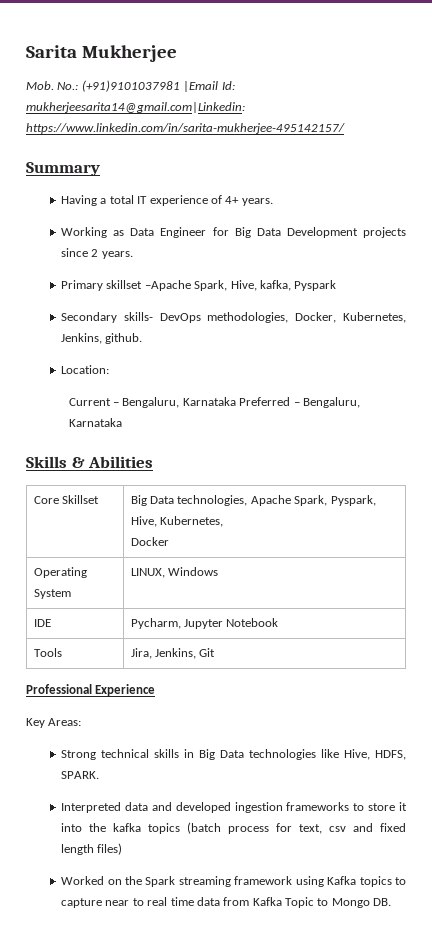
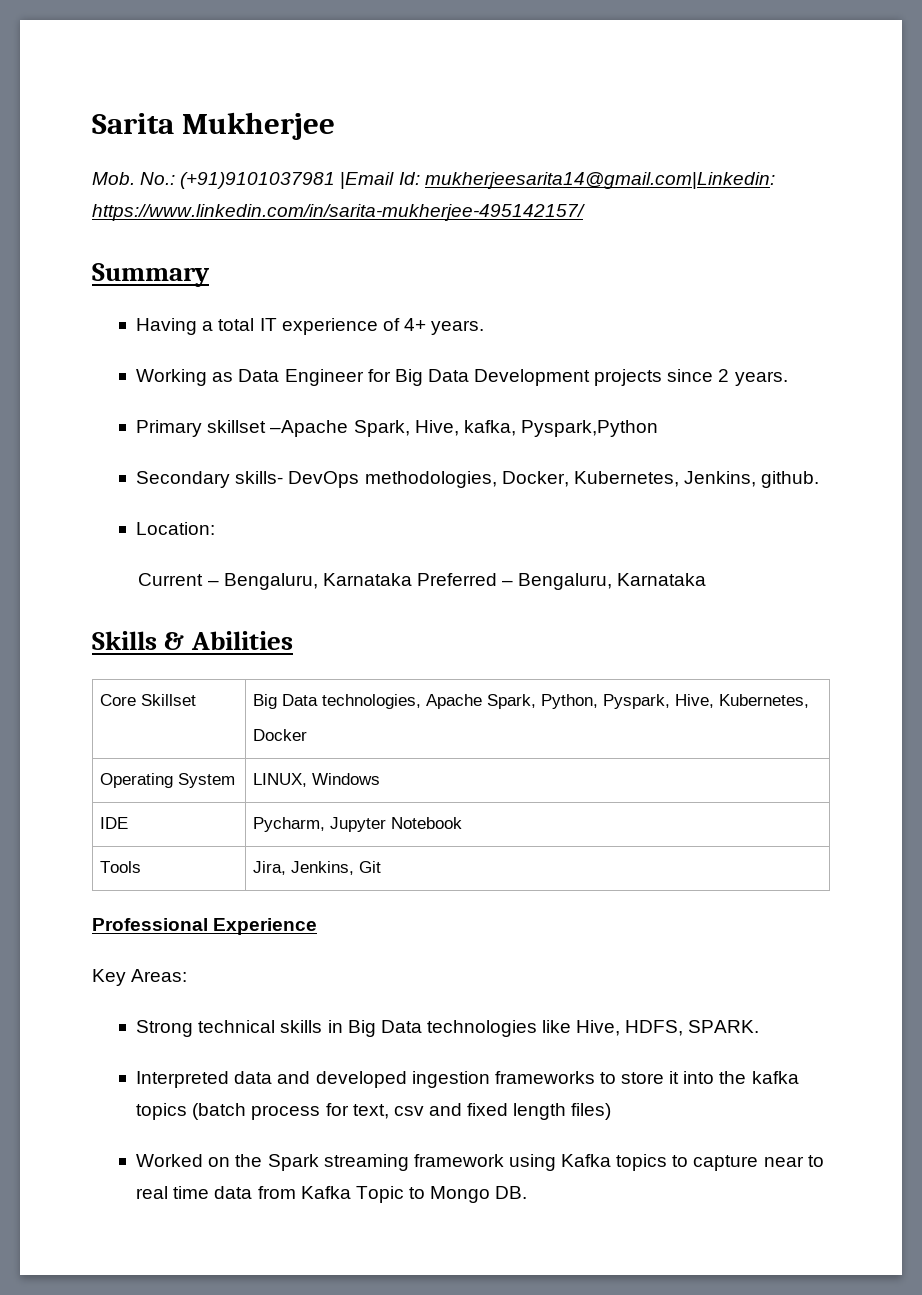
- Primary skillset –Apache Spark, Hive, kafka, Pyspark
+ Primary skillset –Apache Spark, Hive, kafka, Pyspark,Python
- Core Skillset | Big Data technologies, Apache Spark, Pyspark, Hive, Kubernetes,
+ Core Skillset | Big Data technologies, Apache Spark, Python, Pyspark, Hive, Kubernetes,

